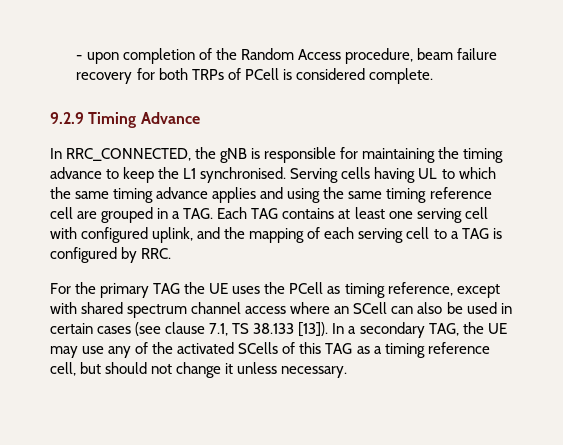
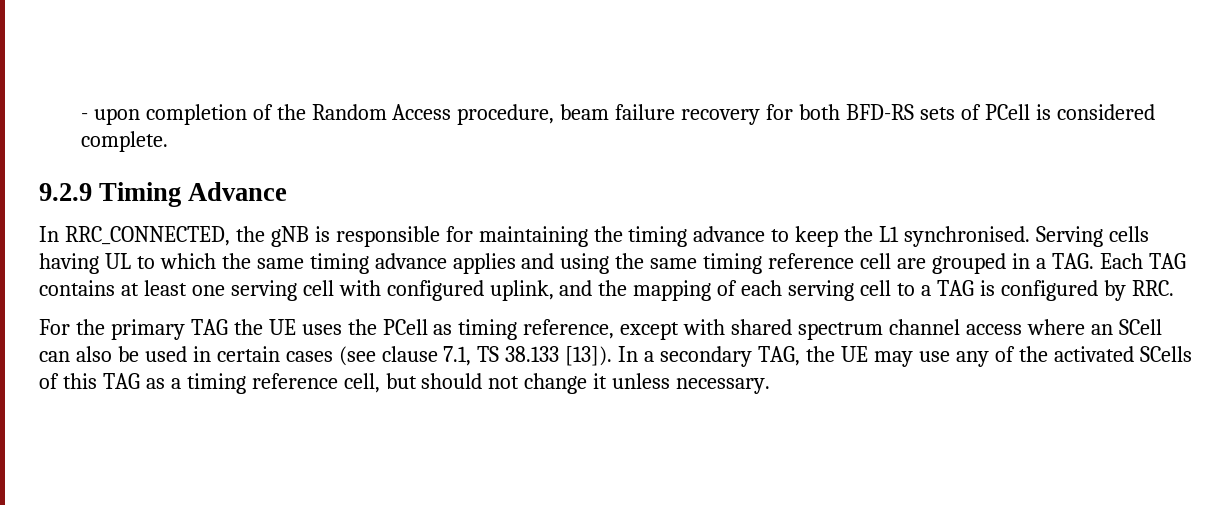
- - upon completion of the Random Access procedure, beam failure recovery for both TRPs of PCell is considered complete.
+ - upon completion of the Random Access procedure, beam failure recovery for both BFD-RS sets of PCell is considered complete.

